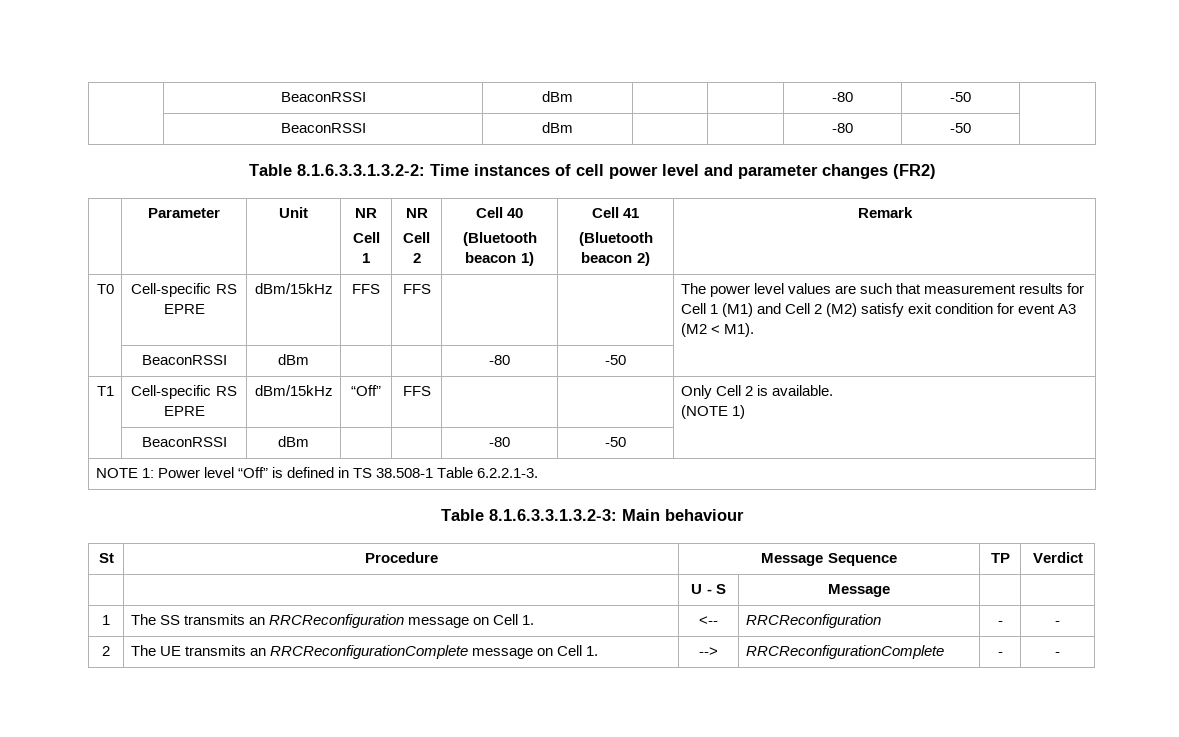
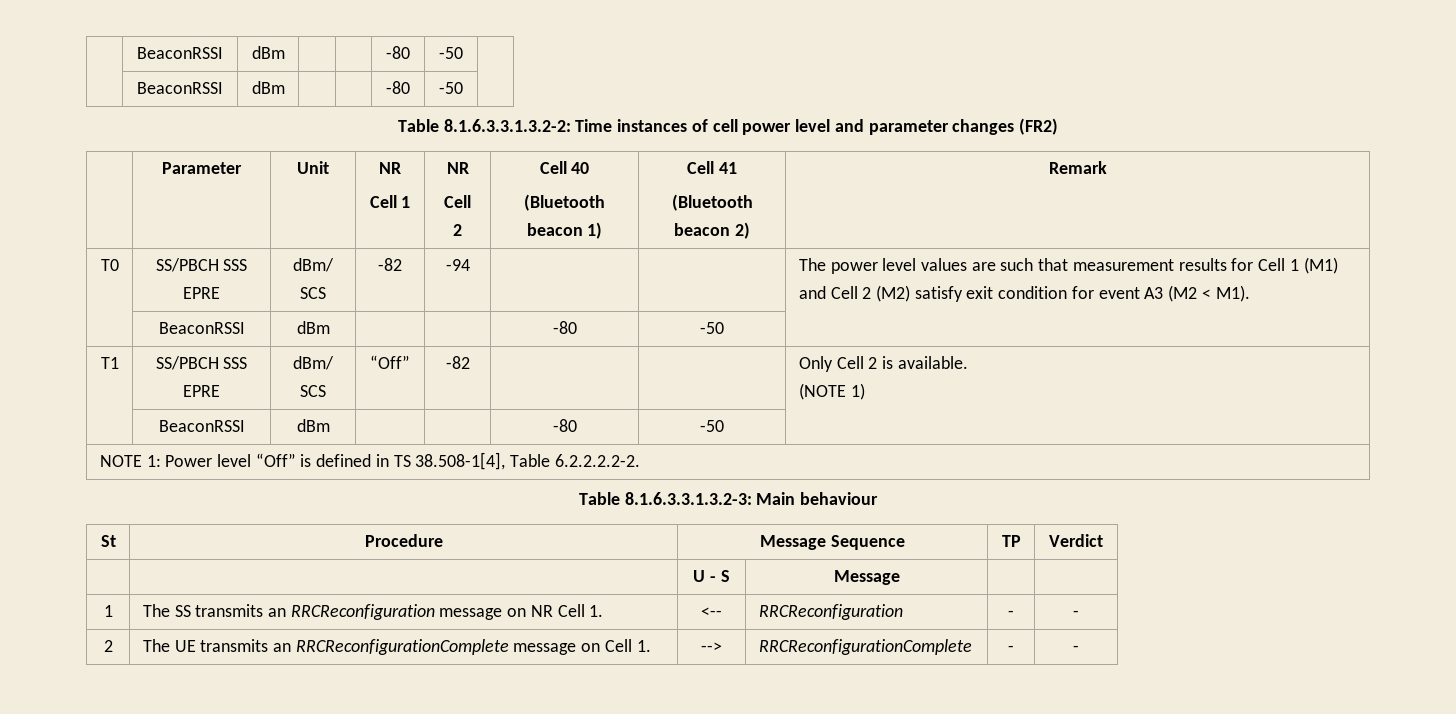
- T0 | Cell-specific RS EPRE | dBm/15kHz | FFS | FFS | | | The power level values are such that measurement results for Cell 1 (M1) and Cell 2 (M2) satisfy exit condition for event A3 (M2 < M1).
+ T0 | SS/PBCH SSS EPRE | dBm/ SCS | -82 | -94 | | | The power level values are such that measurement results for Cell 1 (M1) and Cell 2 (M2) satisfy exit condition for event A3 (M2 < M1).
- T1 | Cell-specific RS EPRE | dBm/15kHz | “Off” | FFS | | | Only Cell 2 is available.
+ T1 | SS/PBCH SSS EPRE | dBm/ SCS | “Off” | -82 | | | Only Cell 2 is available.
- NOTE 1: Power level “Off” is defined in TS 38.508-1 Table 6.2.2.1-3.
+ NOTE 1: Power level “Off” is defined in TS 38.508-1[4], Table 6.2.2.2.2-2.
- 1 | The SS transmits an RRCReconfiguration message on Cell 1. | <-- | RRCReconfiguration | - | -
+ 1 | The SS transmits an RRCReconfiguration message on NR Cell 1. | <-- | RRCReconfiguration | - | -

